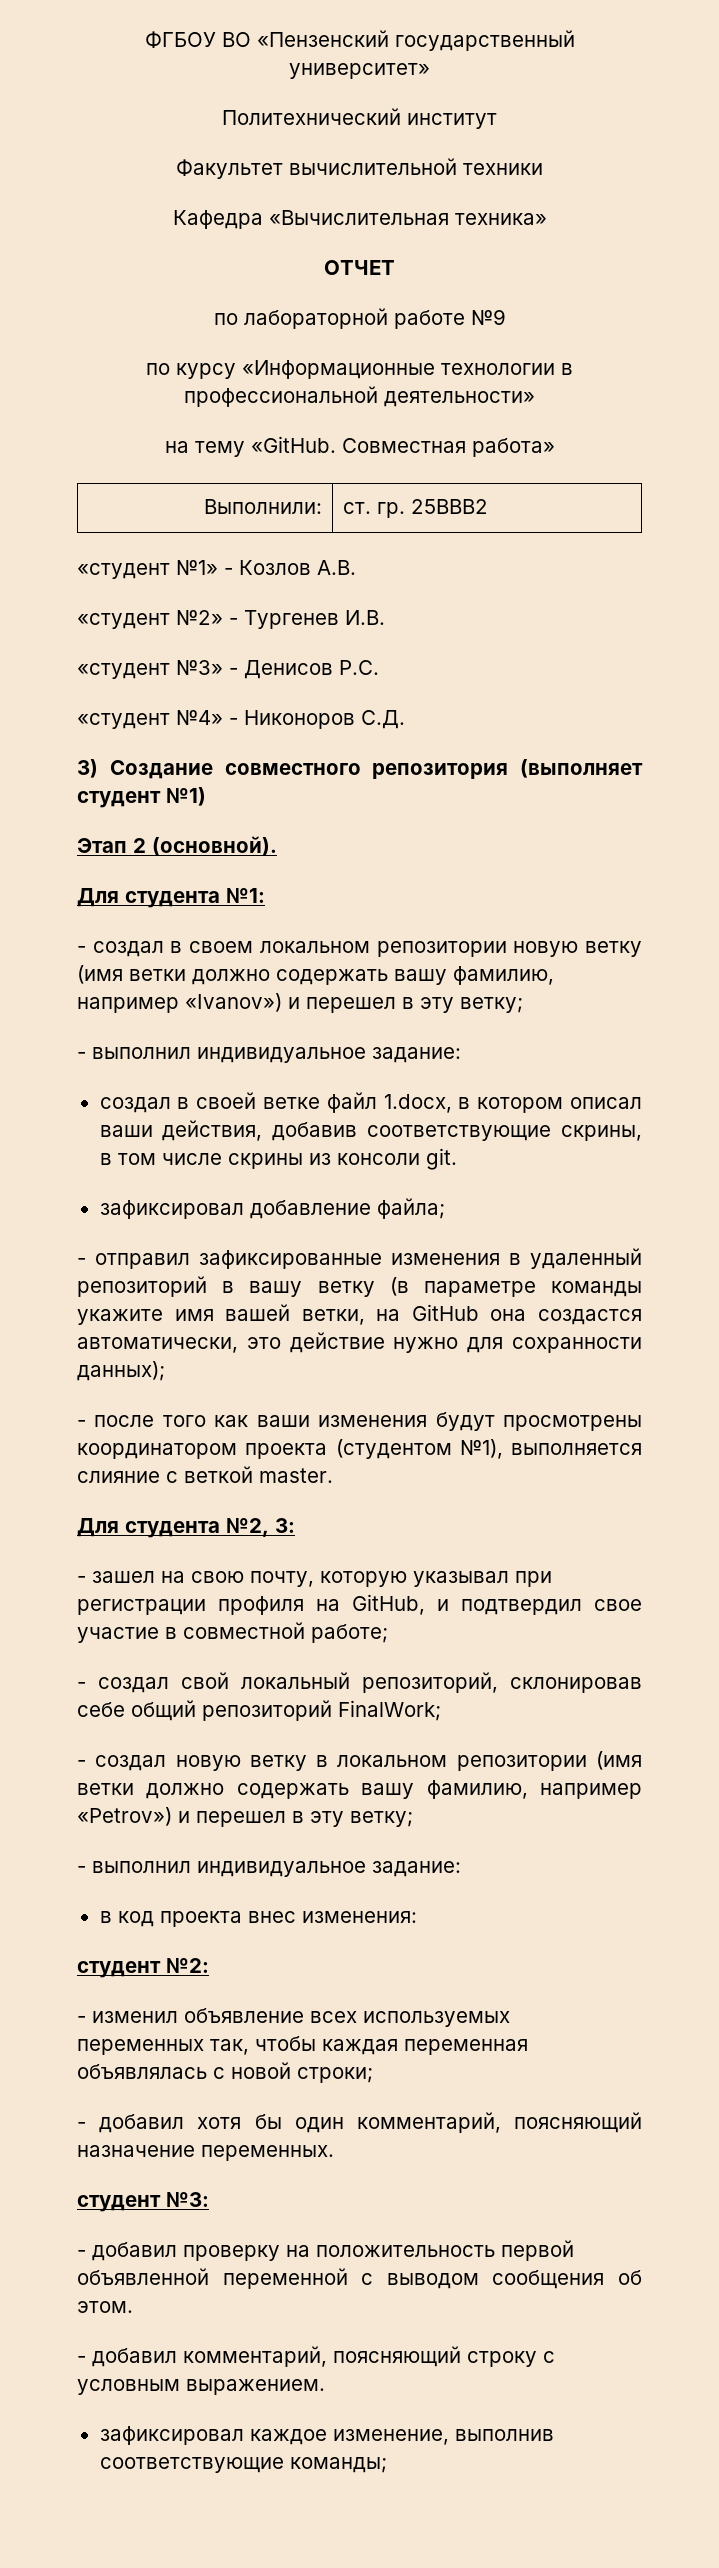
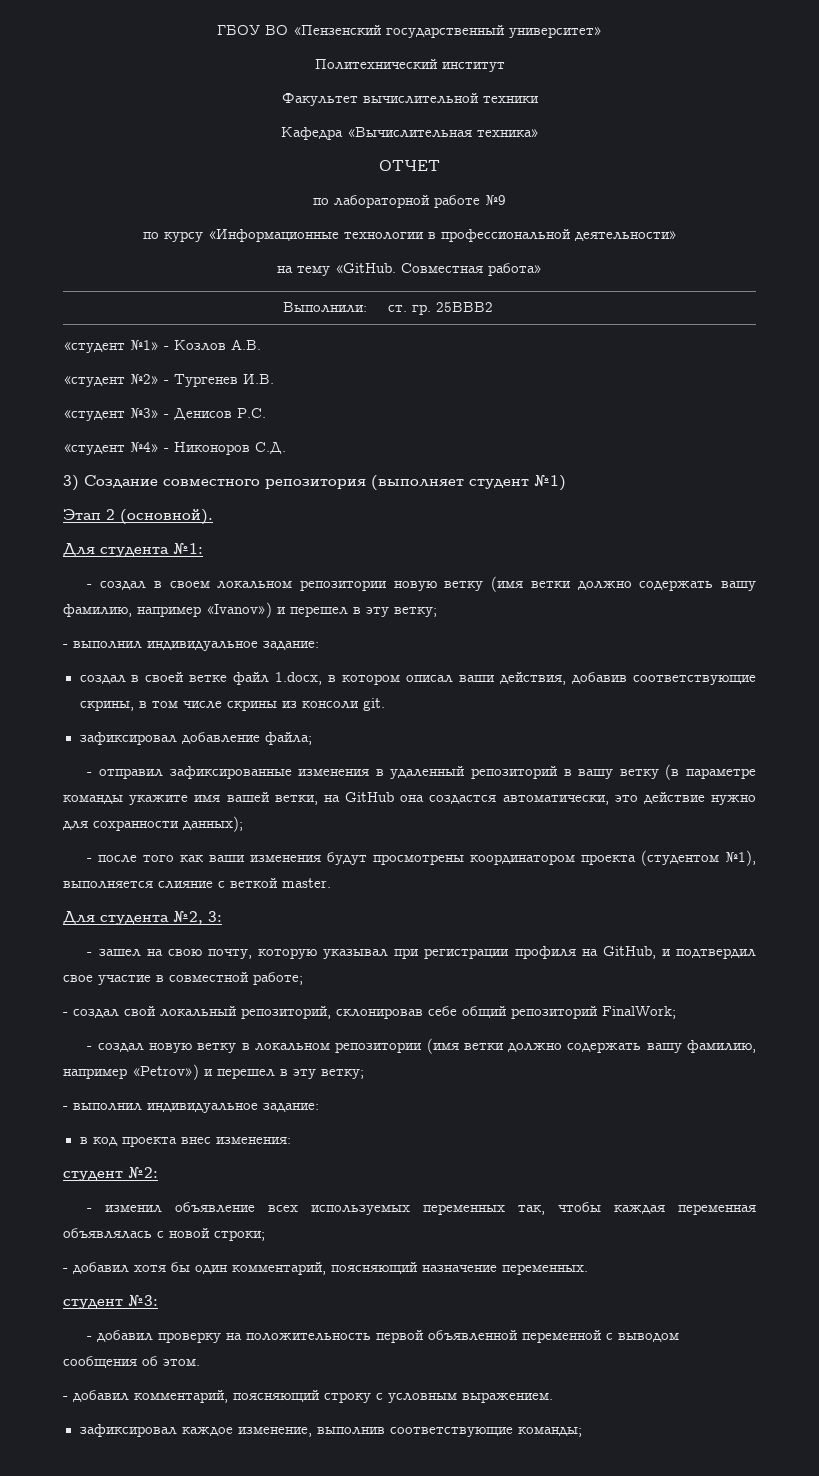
- ФГБОУ ВО «Пензенский государственный университет»
+ ГБОУ ВО «Пензенский государственный университет»

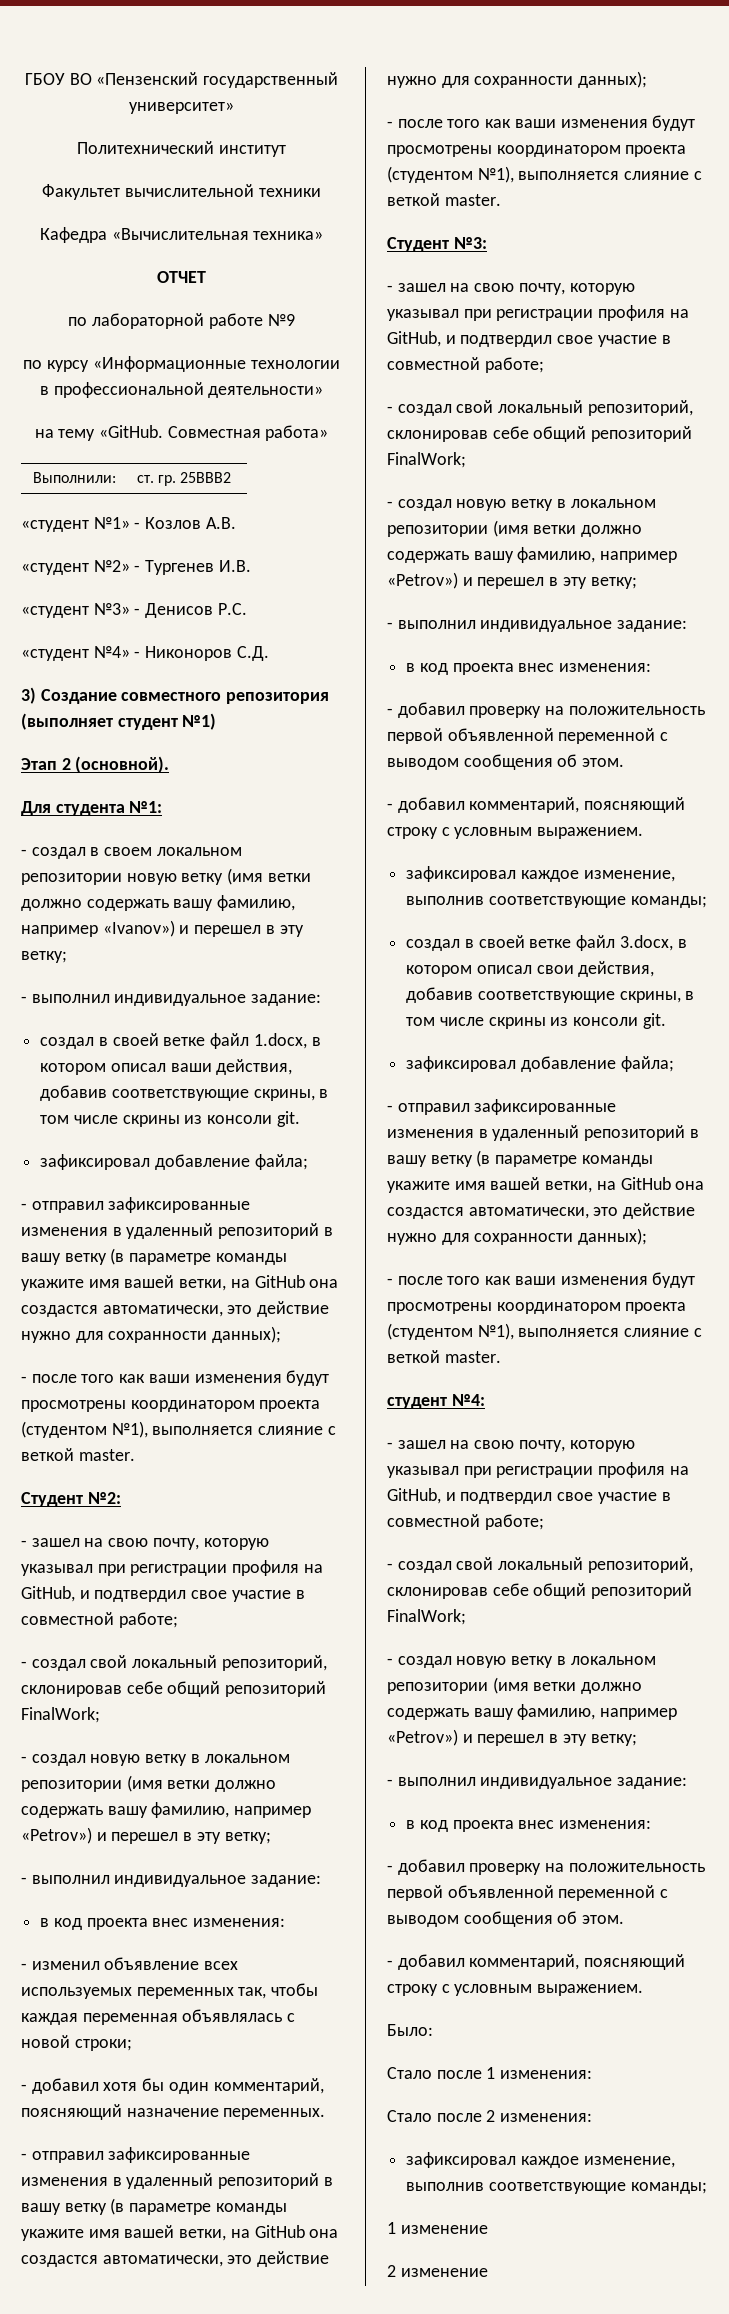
- Для студента №2, 3:
+ Студент №2:
- студент №2:
  - добавил хотя бы один комментарий, поясняющий назначение переменных.
- студент №3:
+ - отправил зафиксированные изменения в удаленный репозиторий в вашу ветку (в параметре команды укажите имя вашей ветки, на GitHub она создастся автоматически, это действие нужно для сохранности данных);
+ - после того как ваши изменения будут просмотрены координатором проекта (студентом №1), выполняется слияние с веткой master.
+ Студент №3:
+ - зашел на свою почту, которую указывал при регистрации профиля на GitHub, и подтвердил свое участие в совместной работе;
+ - создал свой локальный репозиторий, склонировав себе общий репозиторий FinalWork;
+ - создал новую ветку в локальном репозитории (имя ветки должно содержать вашу фамилию, например «Petrov») и перешел в эту ветку;
+ - выполнил индивидуальное задание:
+ в код проекта внес изменения:
+ создал в своей ветке файл 3.docx, в котором описал свои действия, добавив соответствующие скрины, в том числе скрины из консоли git.
+ зафиксировал добавление файла;
+ - отправил зафиксированные изменения в удаленный репозиторий в вашу ветку (в параметре команды укажите имя вашей ветки, на GitHub она создастся автоматически, это действие нужно для сохранности данных);
+ - после того как ваши изменения будут просмотрены координатором проекта (студентом №1), выполняется слияние с веткой master.
+ студент №4:
+ - зашел на свою почту, которую указывал при регистрации профиля на GitHub, и подтвердил свое участие в совместной работе;
+ - создал свой локальный репозиторий, склонировав себе общий репозиторий FinalWork;
+ - создал новую ветку в локальном репозитории (имя ветки должно содержать вашу фамилию, например «Petrov») и перешел в эту ветку;
+ - выполнил индивидуальное задание:
+ в код проекта внес изменения:
+ - добавил проверку на положительность первой объявленной переменной с выводом сообщения об этом.
+ - добавил комментарий, поясняющий строку с условным выражением.
+ Было:
+ Стало после 1 изменения:
+ Стало после 2 изменения:
+ зафиксировал каждое изменение, выполнив соответствующие команды;
+ 1 изменение
+ 2 изменение

